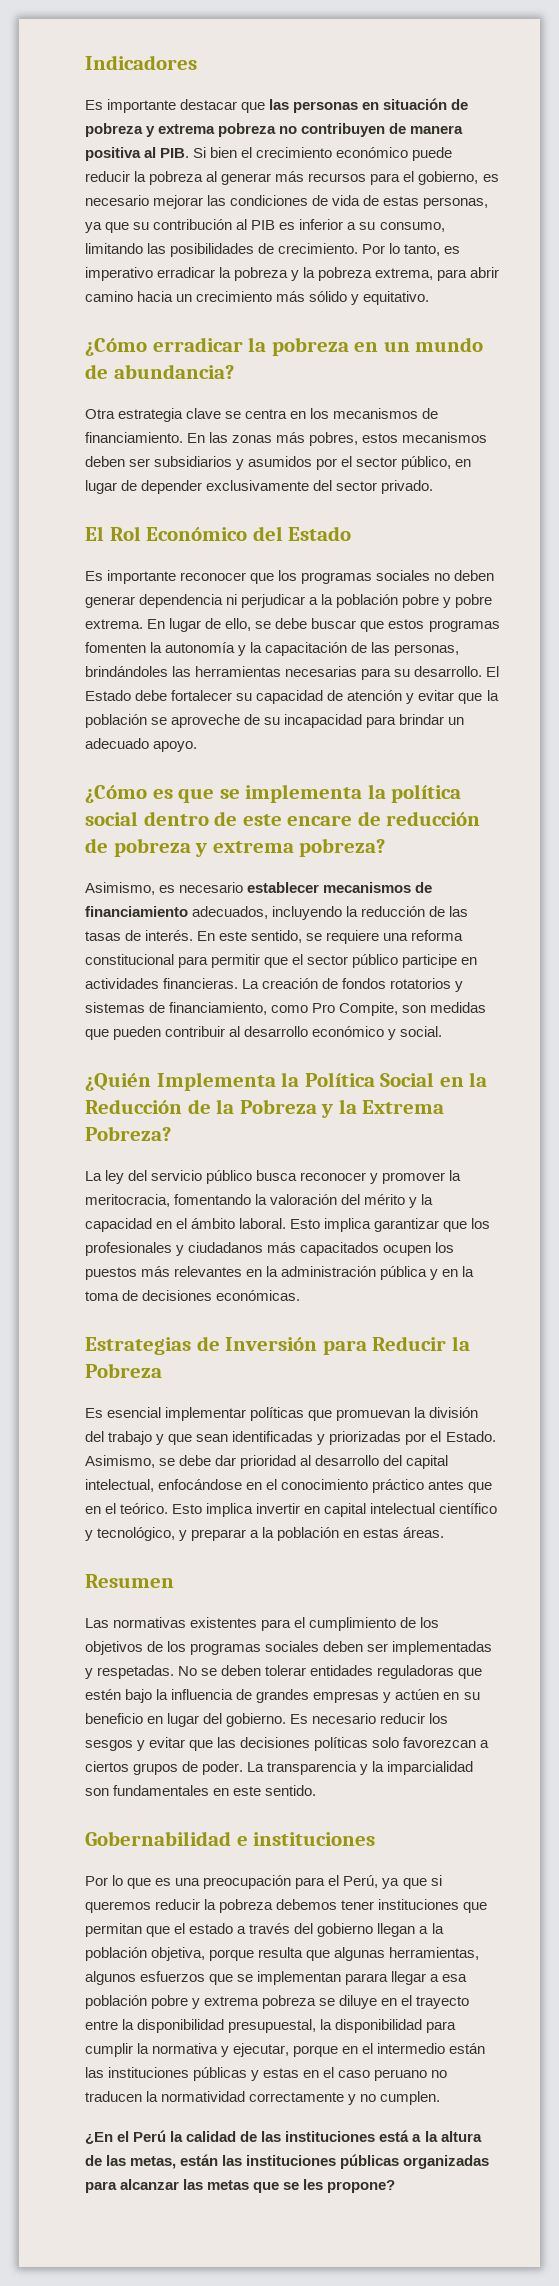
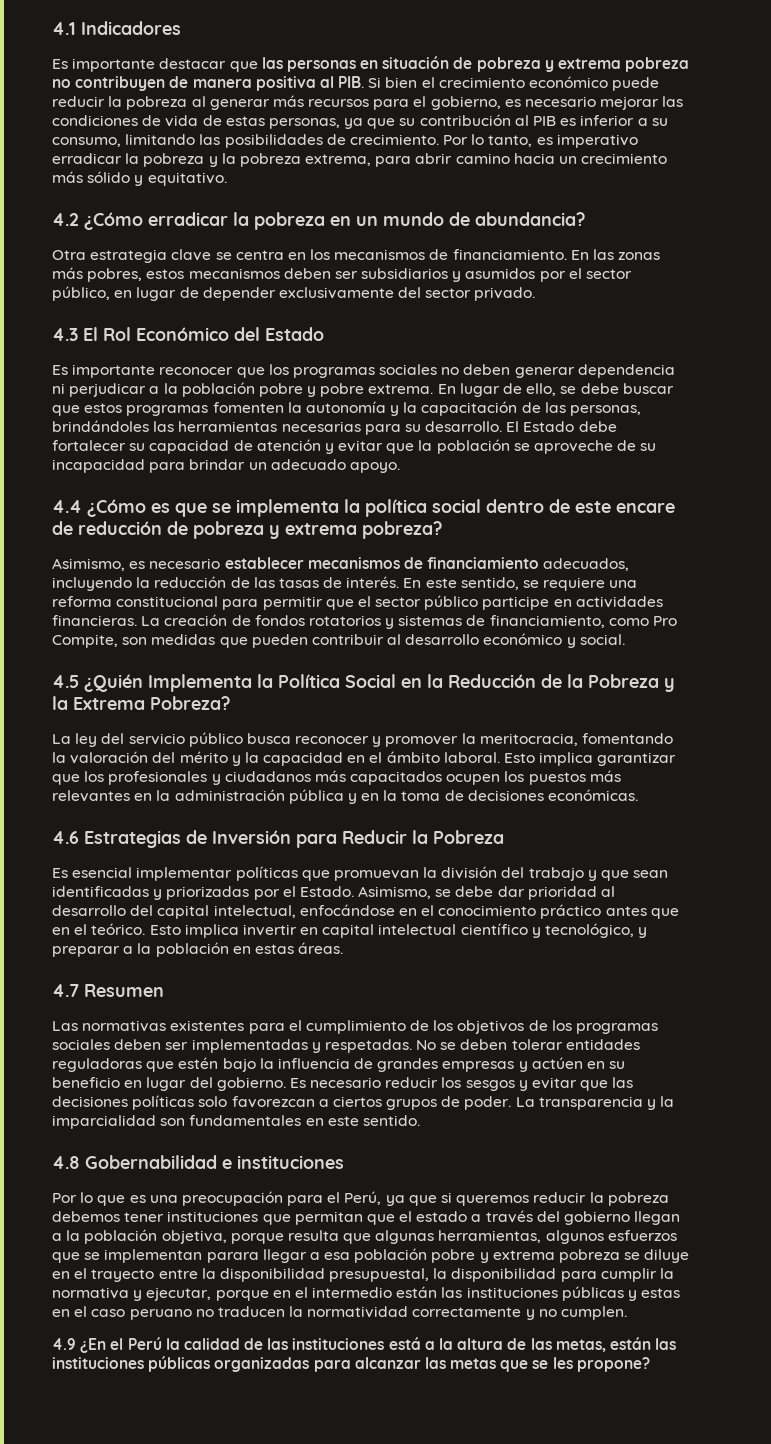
- Indicadores
+ 4.1 Indicadores
- ¿Cómo erradicar la pobreza en un mundo de abundancia?
+ 4.2 ¿Cómo erradicar la pobreza en un mundo de abundancia?
- El Rol Económico del Estado
+ 4.3 El Rol Económico del Estado
- ¿Cómo es que se implementa la política social dentro de este encare de reducción de pobreza y extrema pobreza?
+ 4.4 ¿Cómo es que se implementa la política social dentro de este encare de reducción de pobreza y extrema pobreza?
- ¿Quién Implementa la Política Social en la Reducción de la Pobreza y la Extrema Pobreza?
+ 4.5 ¿Quién Implementa la Política Social en la Reducción de la Pobreza y la Extrema Pobreza?
- Estrategias de Inversión para Reducir la Pobreza
+ 4.6 Estrategias de Inversión para Reducir la Pobreza
- Resumen
+ 4.7 Resumen
- Gobernabilidad e instituciones
+ 4.8 Gobernabilidad e instituciones
- ¿En el Perú la calidad de las instituciones está a la altura de las metas, están las instituciones públicas organizadas para alcanzar las metas que se les propone?
+ 4.9 ¿En el Perú la calidad de las instituciones está a la altura de las metas, están las instituciones públicas organizadas para alcanzar las metas que se les propone?

